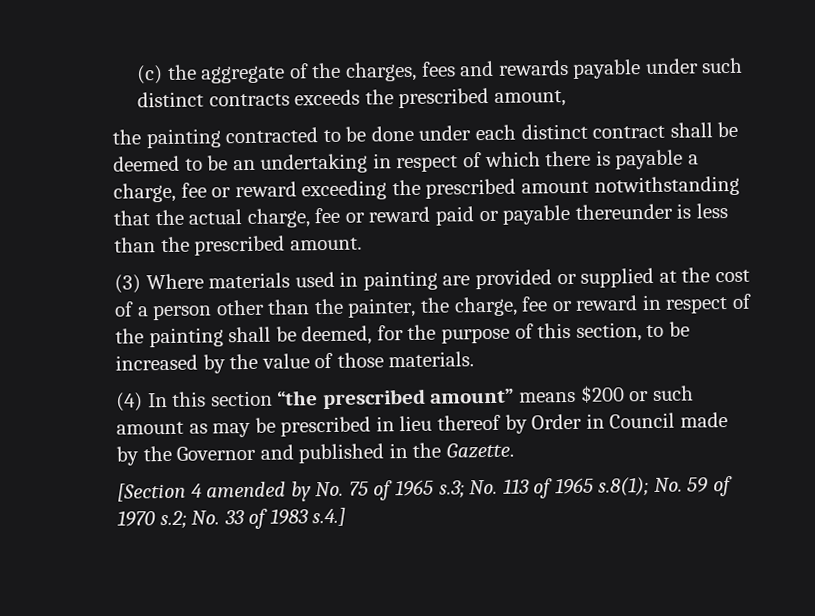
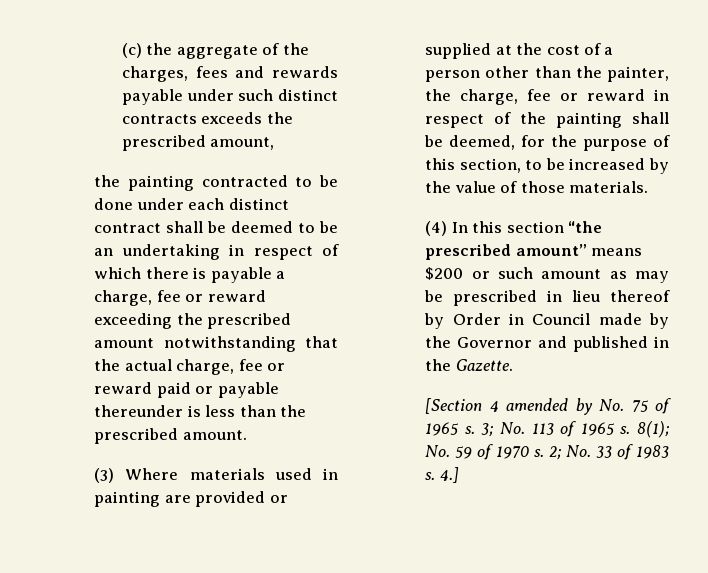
- [Section 4 amended by No. 75 of 1965 s.3; No. 113 of 1965 s.8(1); No. 59 of 1970 s.2; No. 33 of 1983 s.4.]
+ [Section 4 amended by No. 75 of 1965 s. 3; No. 113 of 1965 s. 8(1); No. 59 of 1970 s. 2; No. 33 of 1983 s. 4.]

